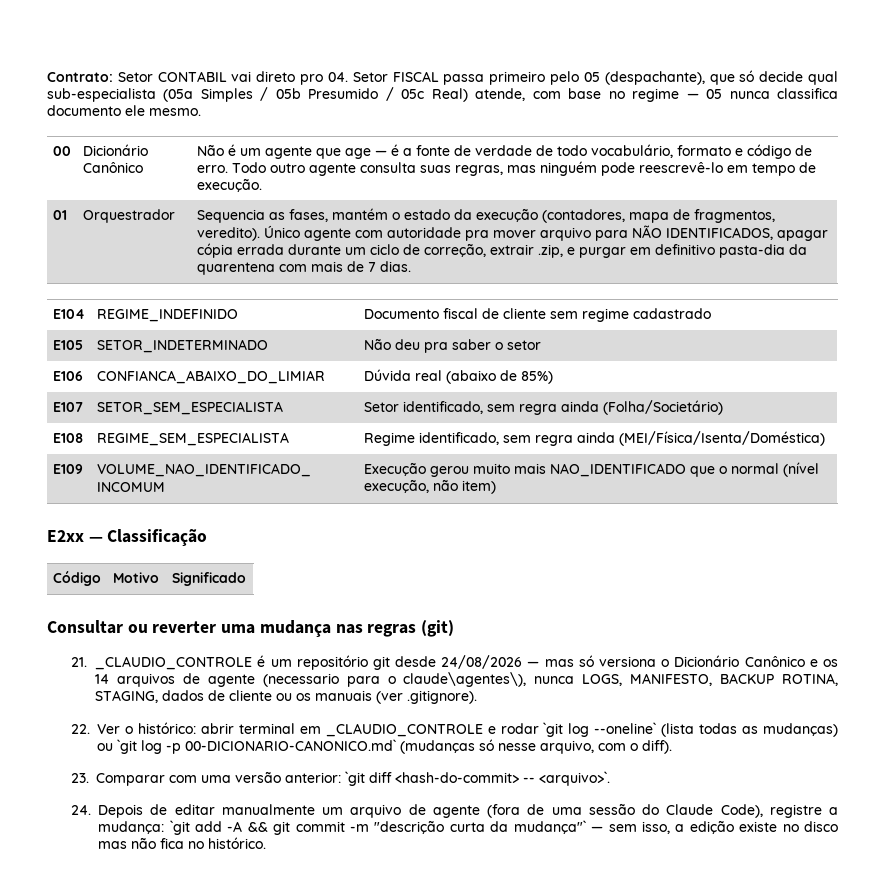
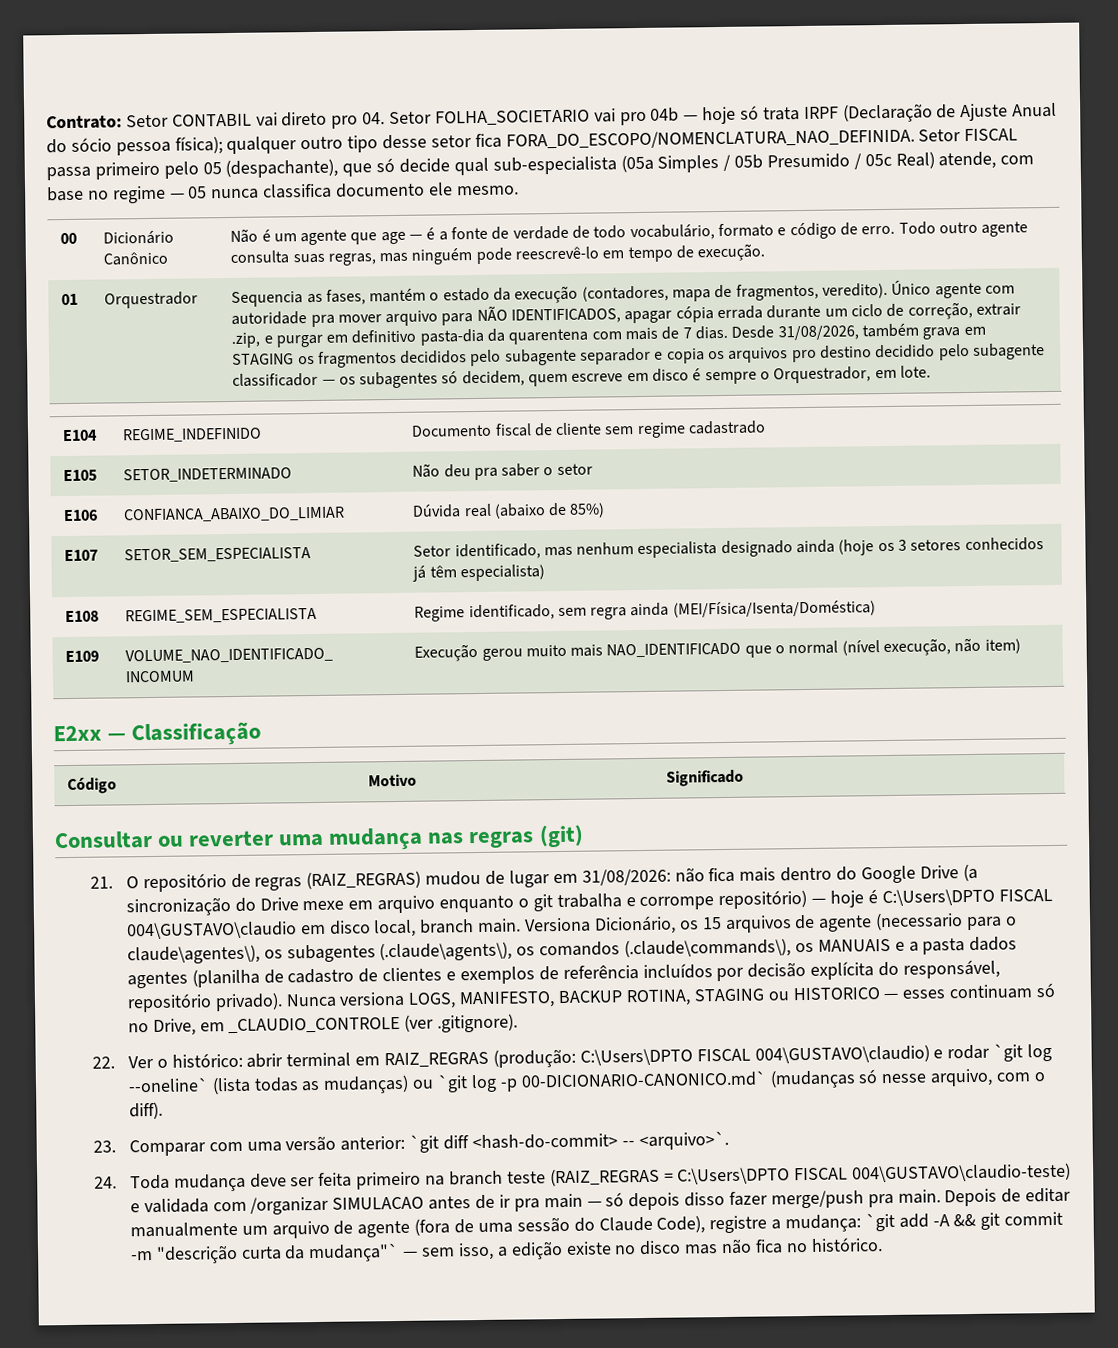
- Contrato: Setor CONTABIL vai direto pro 04. Setor FISCAL passa primeiro pelo 05 (despachante), que só decide qual sub-especialista (05a Simples / 05b Presumido / 05c Real) atende, com base no regime — 05 nunca classifica documento ele mesmo.
+ Contrato: Setor CONTABIL vai direto pro 04. Setor FOLHA_SOCIETARIO vai pro 04b — hoje só trata IRPF (Declaração de Ajuste Anual do sócio pessoa física); qualquer outro tipo desse setor fica FORA_DO_ESCOPO/NOMENCLATURA_NAO_DEFINIDA. Setor FISCAL passa primeiro pelo 05 (despachante), que só decide qual sub-especialista (05a Simples / 05b Presumido / 05c Real) atende, com base no regime — 05 nunca classifica documento ele mesmo.
+ Desde 31/08/2026, também grava em STAGING os fragmentos decididos pelo subagente separador e copia os arquivos pro destino decidido pelo subagente classificador — os subagentes só decidem, quem escreve em disco é sempre o Orquestrador, em lote.
- E107 | SETOR_SEM_ESPECIALISTA | Setor identificado, sem regra ainda (Folha/Societário)
+ E107 | SETOR_SEM_ESPECIALISTA | Setor identificado, mas nenhum especialista designado ainda (hoje os 3 setores conhecidos já têm especialista)
- 21. _CLAUDIO_CONTROLE é um repositório git desde 24/08/2026 — mas só versiona o Dicionário Canônico e os 14 arquivos de agente (necessario para o claude\agentes\), nunca LOGS, MANIFESTO, BACKUP ROTINA, STAGING, dados de cliente ou os manuais (ver .gitignore).
+ 21. O repositório de regras (RAIZ_REGRAS) mudou de lugar em 31/08/2026: não fica mais dentro do Google Drive (a sincronização do Drive mexe em arquivo enquanto o git trabalha e corrompe repositório) — hoje é C:\Users\DPTO FISCAL 004\GUSTAVO\claudio em disco local, branch main. Versiona Dicionário, os 15 arquivos de agente (necessario para o claude\agentes\), os subagentes (.claude\agents\), os comandos (.claude\commands\), os MANUAIS e a pasta dados agentes (planilha de cadastro de clientes e exemplos de referência incluídos por decisão explícita do responsável, repositório privado). Nunca versiona LOGS, MANIFESTO, BACKUP ROTINA, STAGING ou HISTORICO — esses continuam só no Drive, em _CLAUDIO_CONTROLE (ver .gitignore).
- 22. Ver o histórico: abrir terminal em _CLAUDIO_CONTROLE e rodar `git log --oneline` (lista todas as mudanças) ou `git log -p 00-DICIONARIO-CANONICO.md` (mudanças só nesse arquivo, com o diff).
+ 22. Ver o histórico: abrir terminal em RAIZ_REGRAS (produção: C:\Users\DPTO FISCAL 004\GUSTAVO\claudio) e rodar `git log --oneline` (lista todas as mudanças) ou `git log -p 00-DICIONARIO-CANONICO.md` (mudanças só nesse arquivo, com o diff).
- 24. Depois de editar manualmente um arquivo de agente (fora de uma sessão do Claude Code), registre a mudança: `git add -A && git commit -m "descrição curta da mudança"` — sem isso, a edição existe no disco mas não fica no histórico.
+ 24. Toda mudança deve ser feita primeiro na branch teste (RAIZ_REGRAS = C:\Users\DPTO FISCAL 004\GUSTAVO\claudio-teste) e validada com /organizar SIMULACAO antes de ir pra main — só depois disso fazer merge/push pra main. Depois de editar manualmente um arquivo de agente (fora de uma sessão do Claude Code), registre a mudança: `git add -A && git commit -m "descrição curta da mudança"` — sem isso, a edição existe no disco mas não fica no histórico.

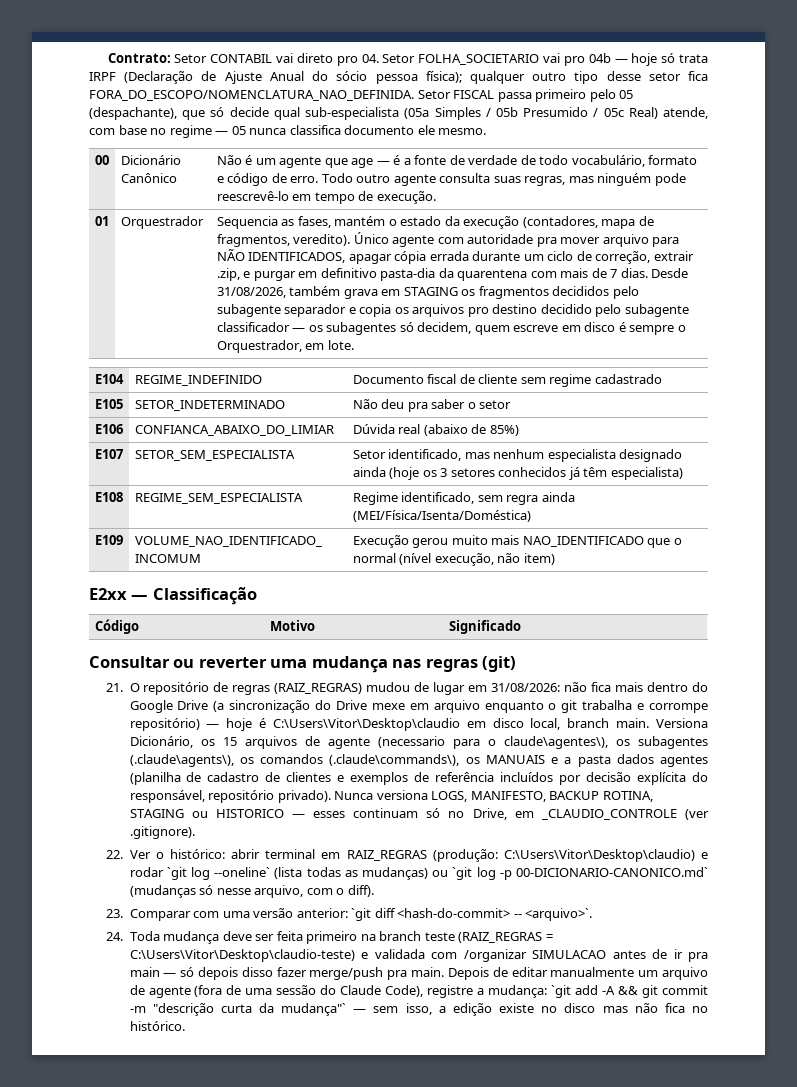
- 21. O repositório de regras (RAIZ_REGRAS) mudou de lugar em 31/08/2026: não fica mais dentro do Google Drive (a sincronização do Drive mexe em arquivo enquanto o git trabalha e corrompe repositório) — hoje é C:\Users\DPTO FISCAL 004\GUSTAVO\claudio em disco local, branch main.
+ 21. O repositório de regras (RAIZ_REGRAS) mudou de lugar em 31/08/2026: não fica mais dentro do Google Drive (a sincronização do Drive mexe em arquivo enquanto o git trabalha e corrompe repositório) — hoje é C:\Users\Vitor\Desktop\claudio em disco local, branch main.
- 22. Ver o histórico: abrir terminal em RAIZ_REGRAS (produção: C:\Users\DPTO FISCAL 004\GUSTAVO\claudio) e rodar `git log --oneline` (lista todas as mudanças) ou `git log -p 00-DICIONARIO-CANONICO.md` (mudanças só nesse arquivo, com o diff).
+ 22. Ver o histórico: abrir terminal em RAIZ_REGRAS (produção: C:\Users\Vitor\Desktop\claudio) e rodar `git log --oneline` (lista todas as mudanças) ou `git log -p 00-DICIONARIO-CANONICO.md` (mudanças só nesse arquivo, com o diff).
- 24. Toda mudança deve ser feita primeiro na branch teste (RAIZ_REGRAS = C:\Users\DPTO FISCAL 004\GUSTAVO\claudio-teste) e validada com /organizar SIMULACAO antes de ir pra main — só depois disso fazer merge/push pra main.
+ 24. Toda mudança deve ser feita primeiro na branch teste (RAIZ_REGRAS = C:\Users\Vitor\Desktop\claudio-teste) e validada com /organizar SIMULACAO antes de ir pra main — só depois disso fazer merge/push pra main.

